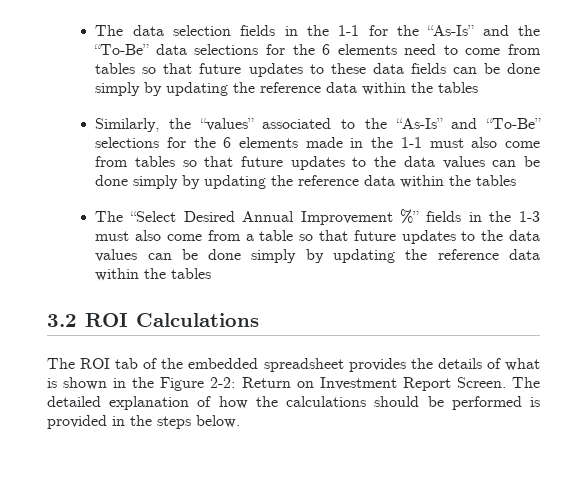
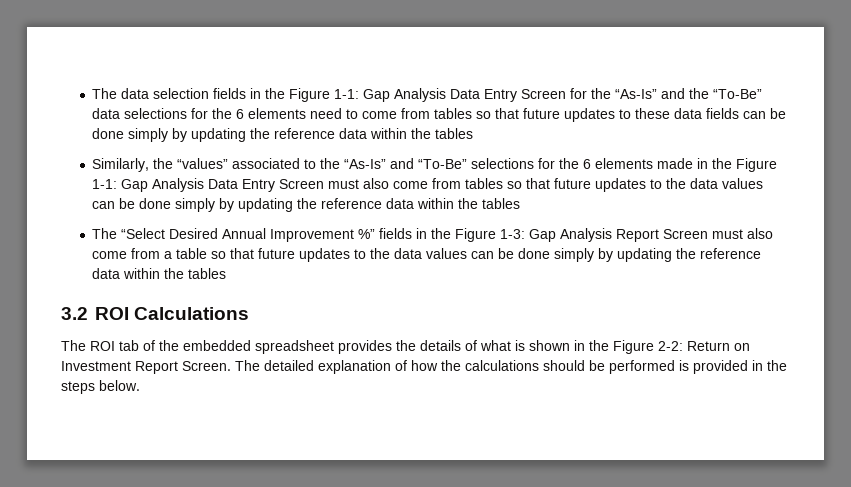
- The data selection fields in the 1-1 for the “As-Is” and the “To-Be” data selections for the 6 elements need to come from tables so that future updates to these data fields can be done simply by updating the reference data within the tables
+ The data selection fields in the Figure 1-1: Gap Analysis Data Entry Screen for the “As-Is” and the “To-Be” data selections for the 6 elements need to come from tables so that future updates to these data fields can be done simply by updating the reference data within the tables
- Similarly, the “values” associated to the “As-Is” and “To-Be” selections for the 6 elements made in the 1-1 must also come from tables so that future updates to the data values can be done simply by updating the reference data within the tables
+ Similarly, the “values” associated to the “As-Is” and “To-Be” selections for the 6 elements made in the Figure 1-1: Gap Analysis Data Entry Screen must also come from tables so that future updates to the data values can be done simply by updating the reference data within the tables
- The “Select Desired Annual Improvement %” fields in the 1-3 must also come from a table so that future updates to the data values can be done simply by updating the reference data within the tables
+ The “Select Desired Annual Improvement %” fields in the Figure 1-3: Gap Analysis Report Screen must also come from a table so that future updates to the data values can be done simply by updating the reference data within the tables

